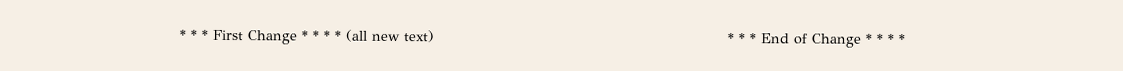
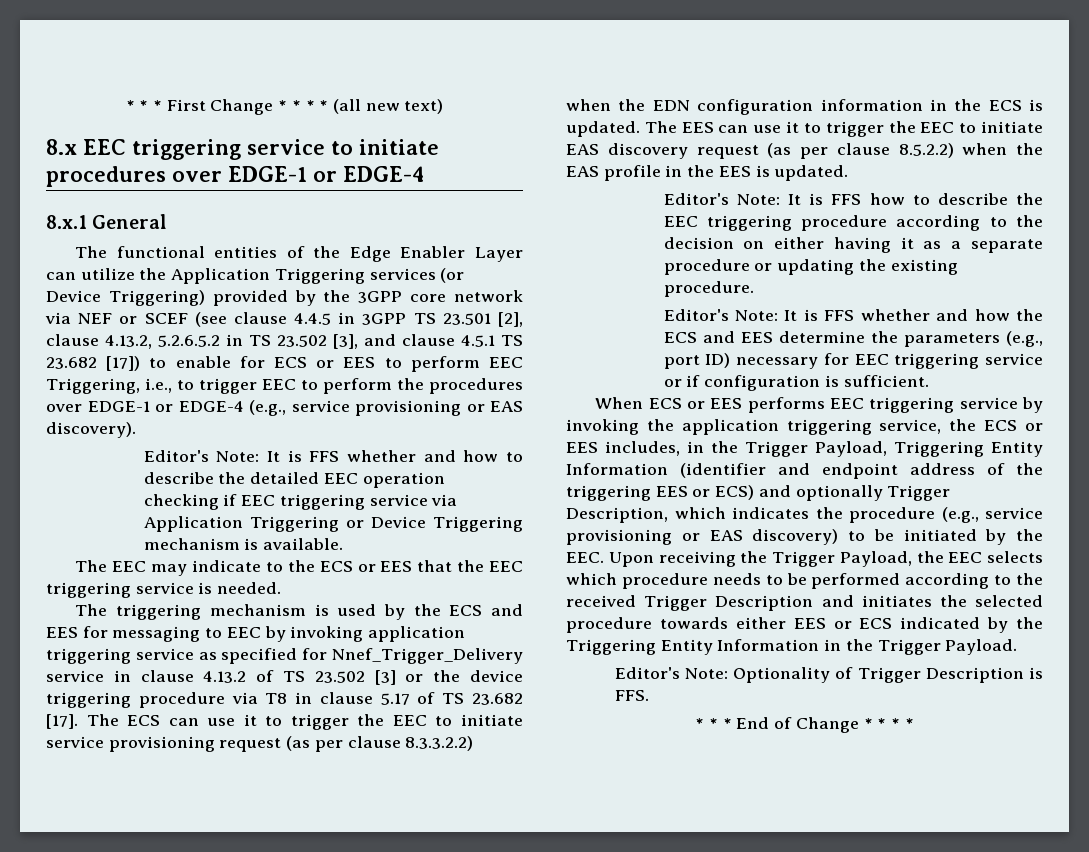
+ 8.x EEC triggering service to initiate procedures over EDGE-1 or EDGE-4
+ 8.x.1 General
+ The functional entities of the Edge Enabler Layer can utilize the Application Triggering services (or Device Triggering) provided by the 3GPP core network via NEF or SCEF (see clause 4.4.5 in 3GPP TS 23.501 [2], clause 4.13.2, 5.2.6.5.2 in TS 23.502 [3], and clause 4.5.1 TS 23.682 [17]) to enable for ECS or EES to perform EEC Triggering, i.e., to trigger EEC to perform the procedures over EDGE-1 or EDGE-4 (e.g., service provisioning or EAS discovery).
+ Editor's Note: It is FFS whether and how to describe the detailed EEC operation checking if EEC triggering service via Application Triggering or Device Triggering mechanism is available.
+ The EEC may indicate to the ECS or EES that the EEC triggering service is needed.
+ The triggering mechanism is used by the ECS and EES for messaging to EEC by invoking application triggering service as specified for Nnef_Trigger_Delivery service in clause 4.13.2 of TS 23.502 [3] or the device triggering procedure via T8 in clause 5.17 of TS 23.682 [17]. The ECS can use it to trigger the EEC to initiate service provisioning request (as per clause 8.3.3.2.2) when the EDN configuration information in the ECS is updated. The EES can use it to trigger the EEC to initiate EAS discovery request (as per clause 8.5.2.2) when the EAS profile in the EES is updated.
+ Editor's Note: It is FFS how to describe the EEC triggering procedure according to the decision on either having it as a separate procedure or updating the existing procedure.
+ Editor's Note: It is FFS whether and how the ECS and EES determine the parameters (e.g., port ID) necessary for EEC triggering service or if configuration is sufficient.
+ When ECS or EES performs EEC triggering service by invoking the application triggering service, the ECS or EES includes, in the Trigger Payload, Triggering Entity Information (identifier and endpoint address of the triggering EES or ECS) and optionally Trigger Description, which indicates the procedure (e.g., service provisioning or EAS discovery) to be initiated by the EEC. Upon receiving the Trigger Payload, the EEC selects which procedure needs to be performed according to the received Trigger Description and initiates the selected procedure towards either EES or ECS indicated by the Triggering Entity Information in the Trigger Payload.
+ Editor's Note: Optionality of Trigger Description is FFS.

